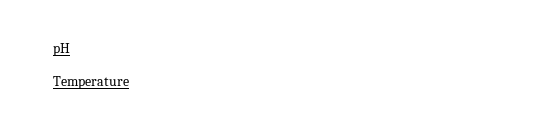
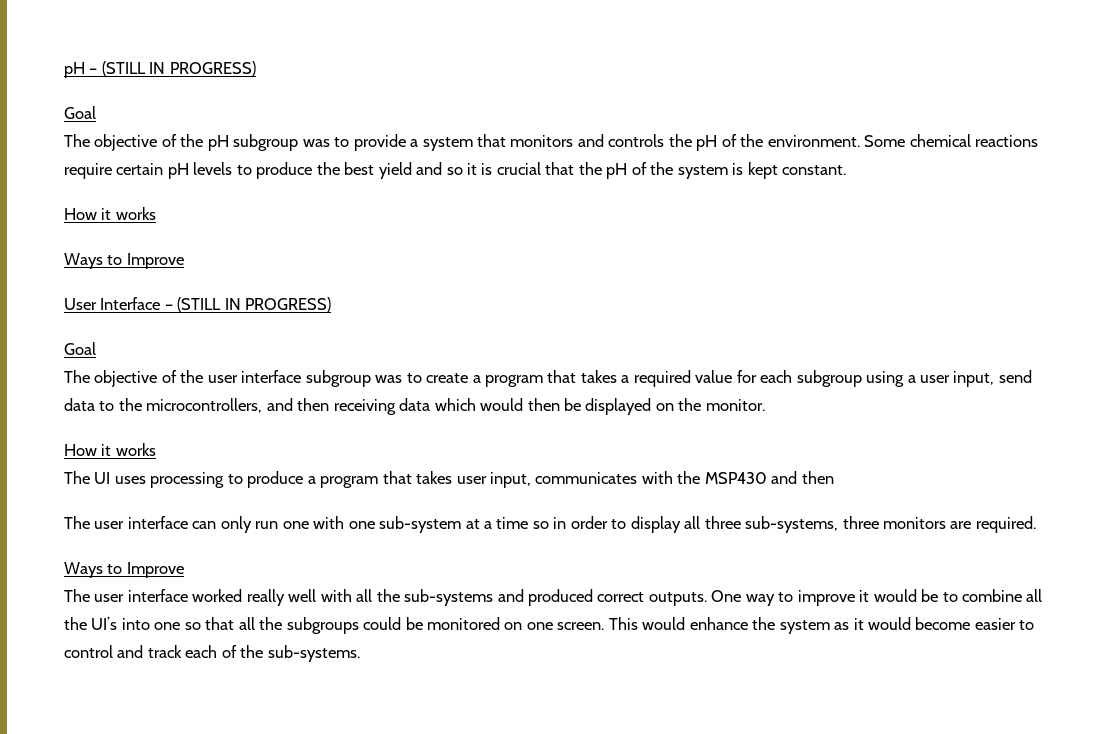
- pH
- Temperature
+ pH – (STILL IN PROGRESS)
+ Goal
+ The objective of the pH subgroup was to provide a system that monitors and controls the pH of the environment. Some chemical reactions require certain pH levels to produce the best yield and so it is crucial that the pH of the system is kept constant.
+ How it works
+ Ways to Improve
+ User Interface – (STILL IN PROGRESS)
+ Goal
+ The objective of the user interface subgroup was to create a program that takes a required value for each subgroup using a user input, send data to the microcontrollers, and then receiving data which would then be displayed on the monitor.
+ How it works
+ The UI uses processing to produce a program that takes user input, communicates with the MSP430 and then
+ The user interface can only run one with one sub-system at a time so in order to display all three sub-systems, three monitors are required.
+ Ways to Improve
+ The user interface worked really well with all the sub-systems and produced correct outputs. One way to improve it would be to combine all the UI’s into one so that all the subgroups could be monitored on one screen. This would enhance the system as it would become easier to control and track each of the sub-systems.

